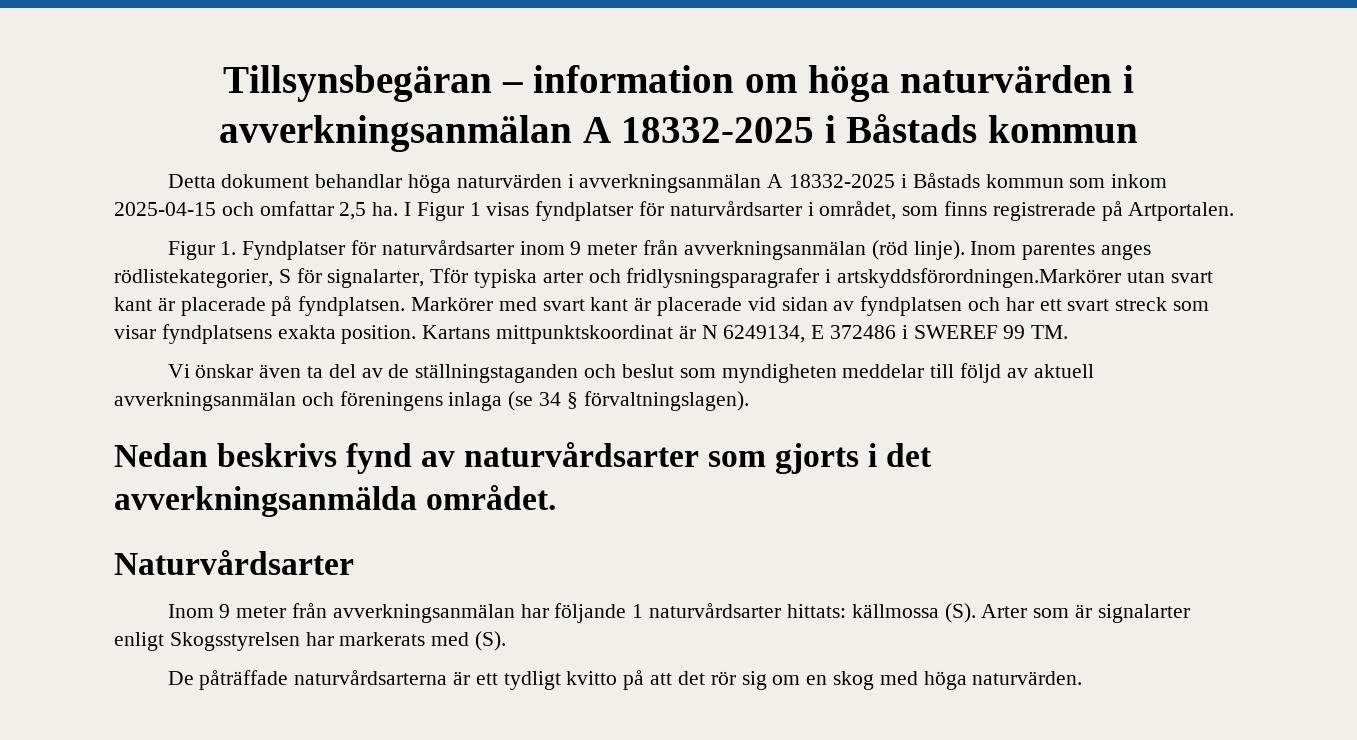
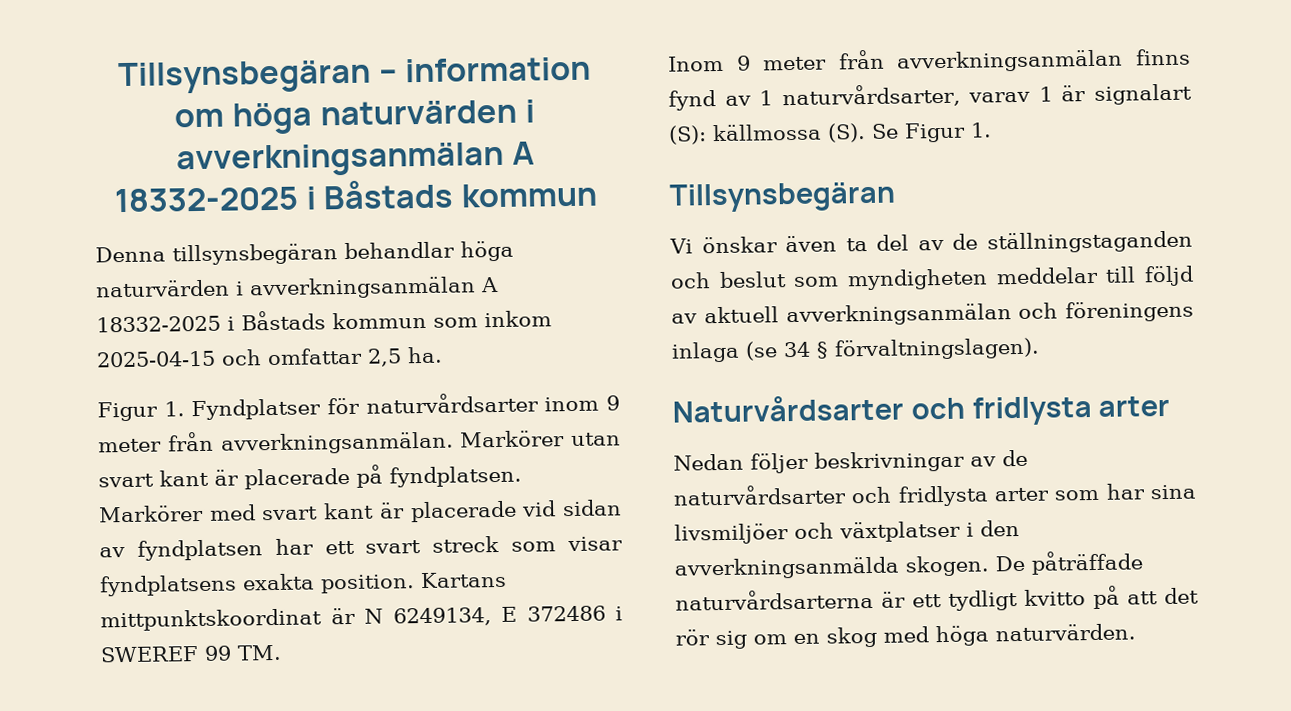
- Detta dokument behandlar höga naturvärden i avverkningsanmälan A 18332-2025 i Båstads kommun som inkom 2025-04-15 och omfattar 2,5 ha. I Figur 1 visas fyndplatser för naturvårdsarter i området, som finns registrerade på Artportalen.
+ Denna tillsynsbegäran behandlar höga naturvärden i avverkningsanmälan A 18332-2025 i Båstads kommun som inkom 2025-04-15 och omfattar 2,5 ha.
- Figur 1. Fyndplatser för naturvårdsarter inom 9 meter från avverkningsanmälan (röd linje). Inom parentes anges rödlistekategorier, S för signalarter, Tför typiska arter och fridlysningsparagrafer i artskyddsförordningen.Markörer utan svart kant är placerade på fyndplatsen.
+ Figur 1. Fyndplatser för naturvårdsarter inom 9 meter från avverkningsanmälan. Markörer utan svart kant är placerade på fyndplatsen.
- Markörer med svart kant är placerade vid sidan av fyndplatsen och har ett svart streck som visar fyndplatsens exakta position.
+ Markörer med svart kant är placerade vid sidan av fyndplatsen har ett svart streck som visar fyndplatsens exakta position.
+ Inom 9 meter från avverkningsanmälan finns fynd av 1 naturvårdsarter, varav 1 är signalart (S): källmossa (S). Se Figur 1.
+ Tillsynsbegäran
- Nedan beskrivs fynd av naturvårdsarter som gjorts i det avverkningsanmälda området.
- Naturvårdsarter
- Inom 9 meter från avverkningsanmälan har följande 1 naturvårdsarter hittats: källmossa (S). Arter som är signalarter enligt Skogsstyrelsen har markerats med (S).
- De påträffade naturvårdsarterna är ett tydligt kvitto på att det rör sig om en skog med höga naturvärden.
+ Naturvårdsarter och fridlysta arter
+ Nedan följer beskrivningar av de naturvårdsarter och fridlysta arter som har sina livsmiljöer och växtplatser i den avverkningsanmälda skogen. De påträffade naturvårdsarterna är ett tydligt kvitto på att det rör sig om en skog med höga naturvärden.

